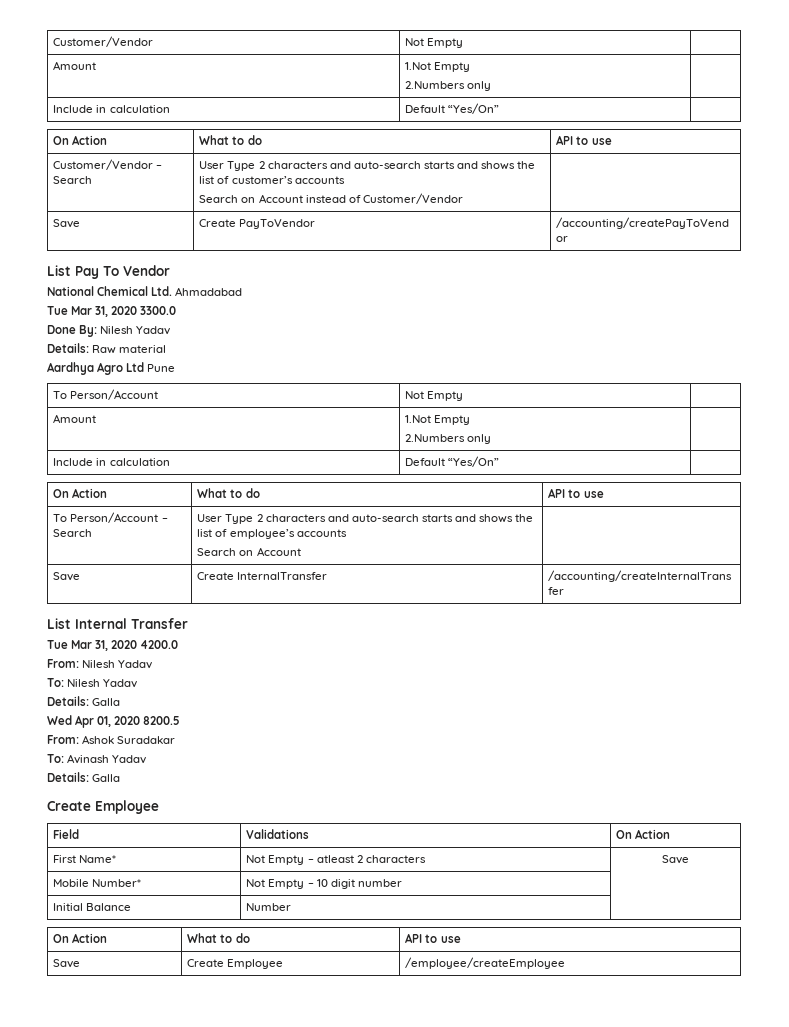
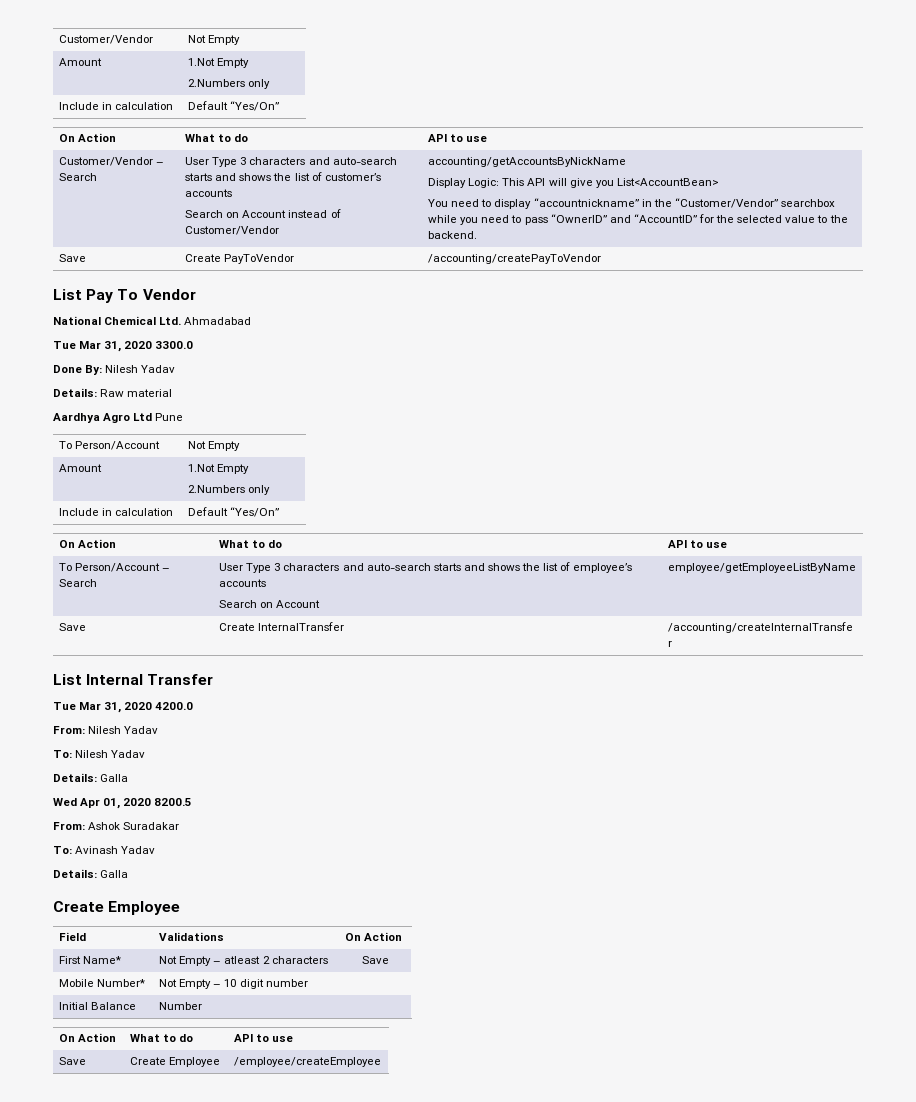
- User Type 2 characters and auto-search starts and shows the list of customer’s accounts
+ User Type 3 characters and auto-search starts and shows the list of customer’s accounts
+ accounting/getAccountsByNickName
+ Display Logic: This API will give you List<AccountBean>
+ You need to display “accountnickname” in the “Customer/Vendor” searchbox while you need to pass “OwnerID” and “AccountID” for the selected value to the backend.
- To Person/Account – Search | User Type 2 characters and auto-search starts and shows the list of employee’s accounts
- Search on Account |
+ To Person/Account – Search | User Type 3 characters and auto-search starts and shows the list of employee’s accounts
+ Search on Account | employee/getEmployeeListByName

